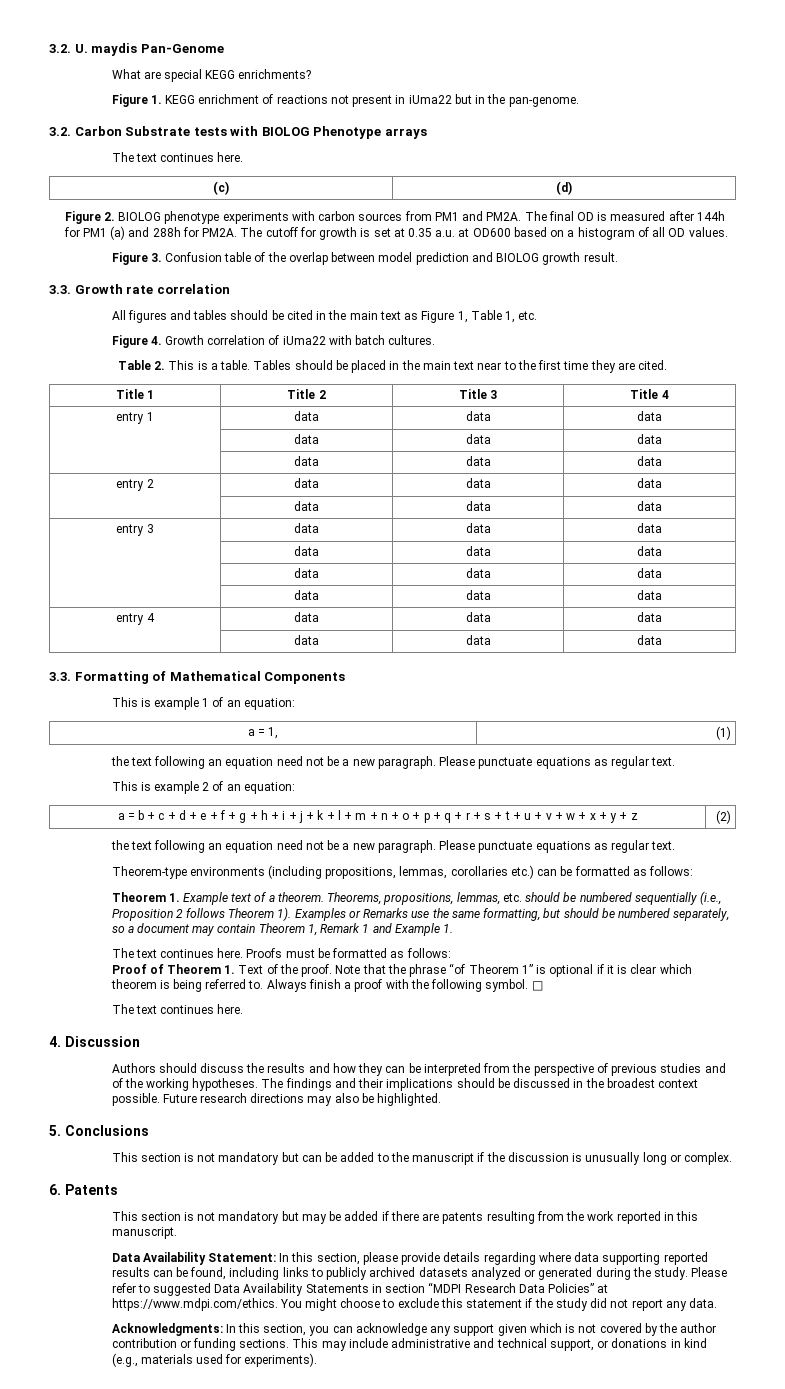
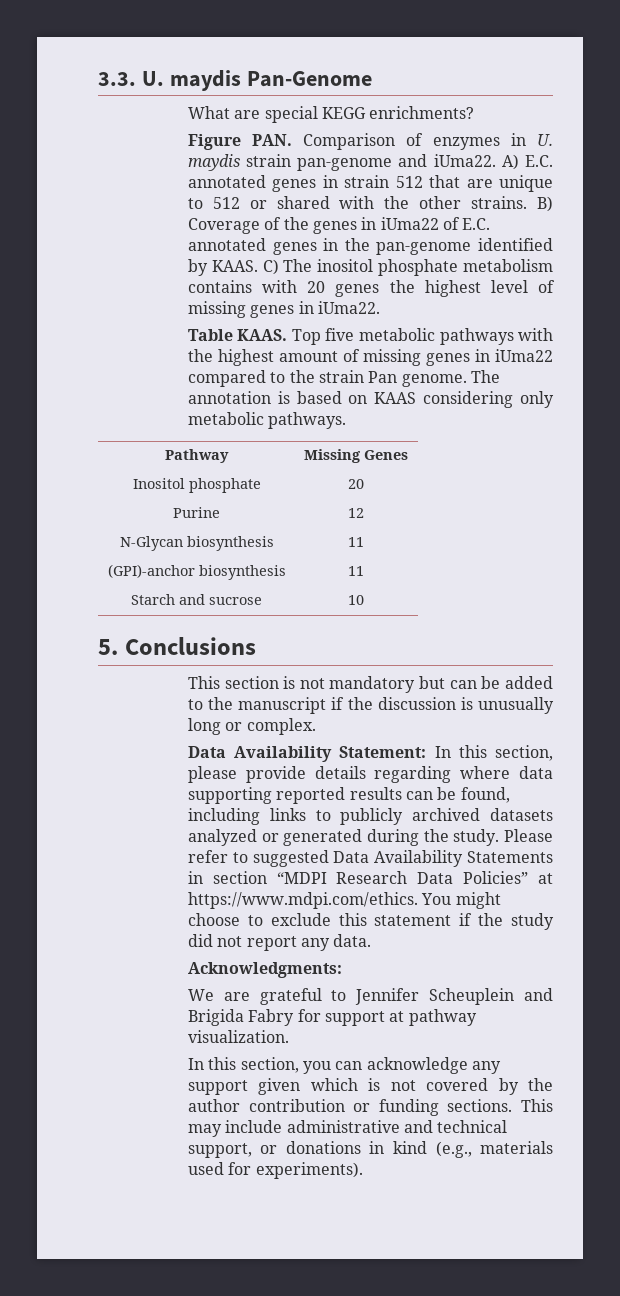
- 3.2. U. maydis Pan-Genome
+ 3.3. U. maydis Pan-Genome
- Figure 1. KEGG enrichment of reactions not present in iUma22 but in the pan-genome.
- 3.2. Carbon Substrate tests with BIOLOG Phenotype arrays
- The text continues here.
- (c) | (d)
- Figure 2. BIOLOG phenotype experiments with carbon sources from PM1 and PM2A. The final OD is measured after 144h for PM1 (a) and 288h for PM2A. The cutoff for growth is set at 0.35 a.u. at OD600 based on a histogram of all OD values.
- Figure 3. Confusion table of the overlap between model prediction and BIOLOG growth result.
- 3.3. Growth rate correlation
- All figures and tables should be cited in the main text as Figure 1, Table 1, etc.
- Figure 4. Growth correlation of iUma22 with batch cultures.
- Table 2. This is a table. Tables should be placed in the main text near to the first time they are cited.
- Title 1 | Title 2 | Title 3 | Title 4
- entry 1 | data | data | data
- | data | data | data
- | data | data | data
- entry 2 | data | data | data
- | data | data | data
- entry 3 | data | data | data
- | data | data | data
- | data | data | data
- | data | data | data
- entry 4 | data | data | data
- | data | data | data
- 3.3. Formatting of Mathematical Components
- This is example 1 of an equation:
- a = 1, | (1)
- the text following an equation need not be a new paragraph. Please punctuate equations as regular text.
- This is example 2 of an equation:
- a = b + c + d + e + f + g + h + i + j + k + l + m + n + o + p + q + r + s + t + u + v + w + x + y + z | (2)
- the text following an equation need not be a new paragraph. Please punctuate equations as regular text.
- Theorem-type environments (including propositions, lemmas, corollaries etc.) can be formatted as follows:
- Theorem 1. Example text of a theorem. Theorems, propositions, lemmas, etc. should be numbered sequentially (i.e., Proposition 2 follows Theorem 1). Examples or Remarks use the same formatting, but should be numbered separately, so a document may contain Theorem 1, Remark 1 and Example 1.
- The text continues here. Proofs must be formatted as follows:
- Proof of Theorem 1. Text of the proof. Note that the phrase “of Theorem 1” is optional if it is clear which theorem is being referred to. Always finish a proof with the following symbol. □
- The text continues here.
- 4. Discussion
- Authors should discuss the results and how they can be interpreted from the perspective of previous studies and of the working hypotheses. The findings and their implications should be discussed in the broadest context possible. Future research directions may also be highlighted.
+ Figure PAN. Comparison of enzymes in U. maydis strain pan-genome and iUma22. A) E.C. annotated genes in strain 512 that are unique to 512 or shared with the other strains. B) Coverage of the genes in iUma22 of E.C. annotated genes in the pan-genome identified by KAAS. C) The inositol phosphate metabolism contains with 20 genes the highest level of missing genes in iUma22.
+ Table KAAS. Top five metabolic pathways with the highest amount of missing genes in iUma22 compared to the strain Pan genome. The annotation is based on KAAS considering only metabolic pathways.
+ Pathway | Missing Genes
+ Inositol phosphate | 20
+ Purine | 12
+ N-Glycan biosynthesis | 11
+ (GPI)-anchor biosynthesis | 11
+ Starch and sucrose | 10
- 6. Patents
- This section is not mandatory but may be added if there are patents resulting from the work reported in this manuscript.
- Acknowledgments: In this section, you can acknowledge any support given which is not covered by the author contribution or funding sections.
+ Acknowledgments:
+ We are grateful to Jennifer Scheuplein and Brigida Fabry for support at pathway visualization.
+ In this section, you can acknowledge any support given which is not covered by the author contribution or funding sections.

